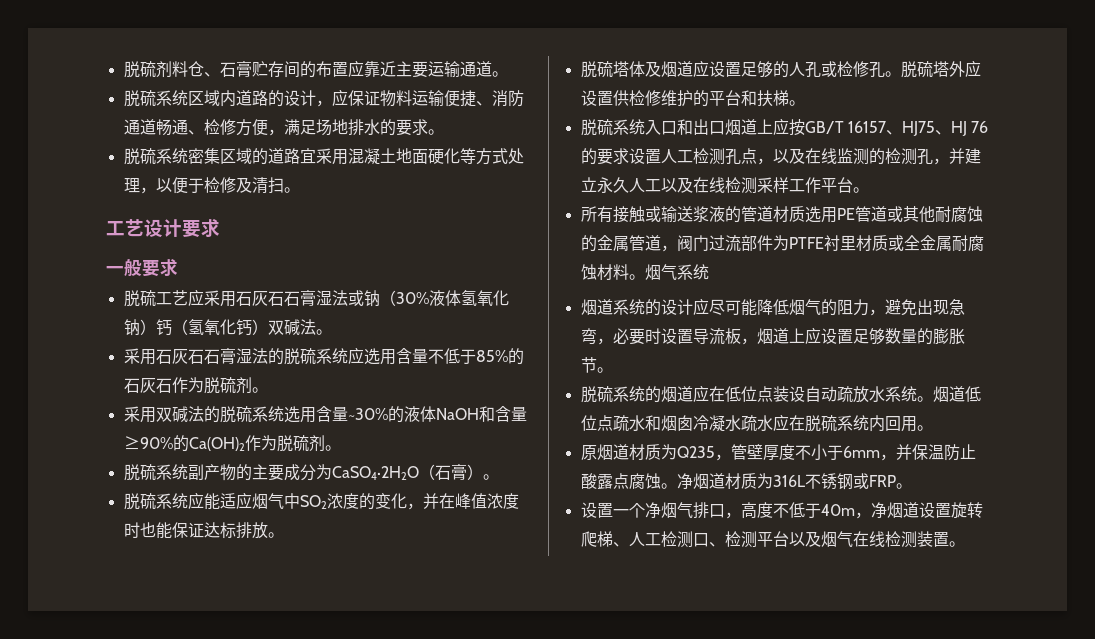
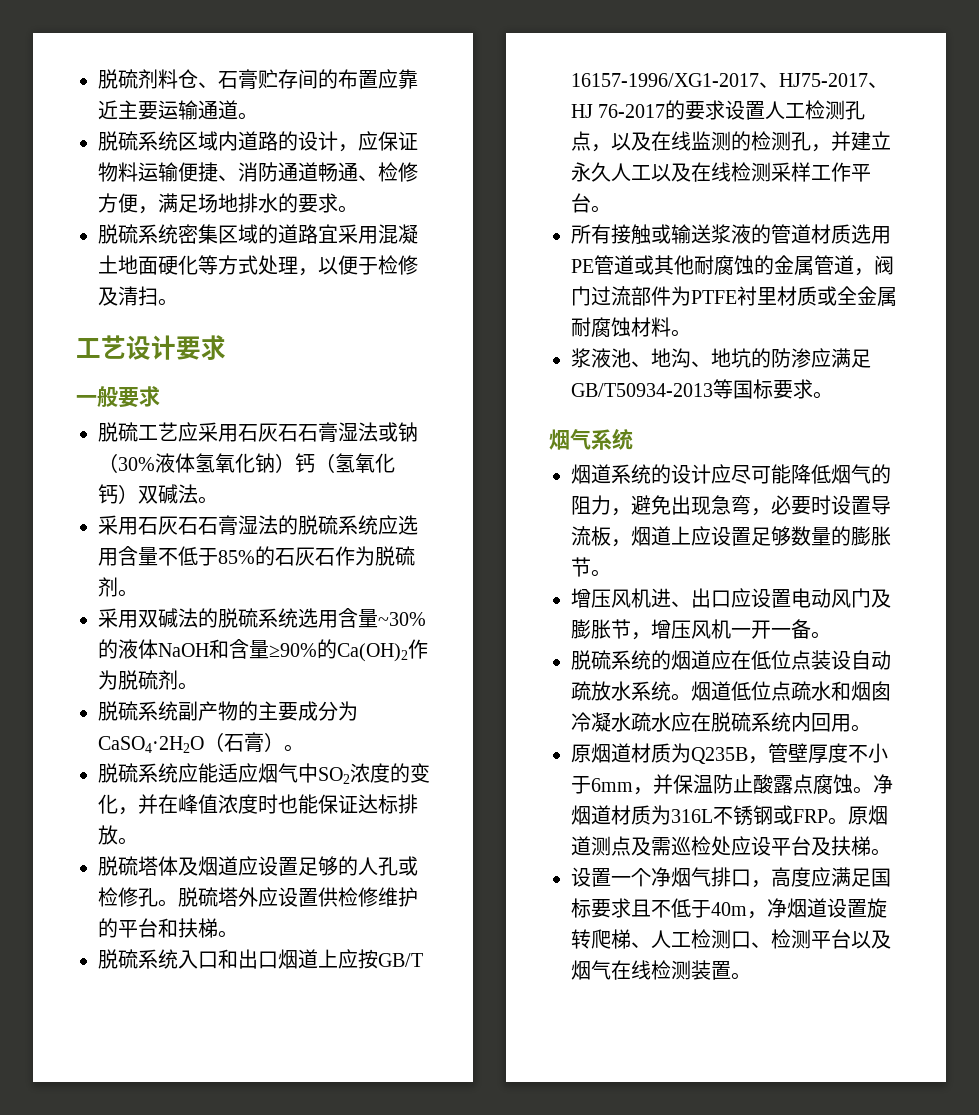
- 脱硫系统入口和出口烟道上应按GB/T 16157、HJ75、HJ 76的要求设置人工检测孔点，以及在线监测的检测孔，并建立永久人工以及在线检测采样工作平台。
+ 脱硫系统入口和出口烟道上应按GB/T 16157-1996/XG1-2017、HJ75-2017、HJ 76-2017的要求设置人工检测孔点，以及在线监测的检测孔，并建立永久人工以及在线检测采样工作平台。
- 所有接触或输送浆液的管道材质选用PE管道或其他耐腐蚀的金属管道，阀门过流部件为PTFE衬里材质或全金属耐腐蚀材料。烟气系统
+ 所有接触或输送浆液的管道材质选用PE管道或其他耐腐蚀的金属管道，阀门过流部件为PTFE衬里材质或全金属耐腐蚀材料。
+ 浆液池、地沟、地坑的防渗应满足GB/T50934-2013等国标要求。
+ 烟气系统
+ 增压风机进、出口应设置电动风门及膨胀节，增压风机一开一备。
- 原烟道材质为Q235，管壁厚度不小于6mm，并保温防止酸露点腐蚀。
+ 原烟道材质为Q235B，管壁厚度不小于6mm，并保温防止酸露点腐蚀。
+ 原烟道测点及需巡检处应设平台及扶梯。
- 设置一个净烟气排口，高度不低于40m，净烟道设置旋转爬梯、人工检测口、检测平台以及烟气在线检测装置。
+ 设置一个净烟气排口，高度应满足国标要求且不低于40m，净烟道设置旋转爬梯、人工检测口、检测平台以及烟气在线检测装置。

